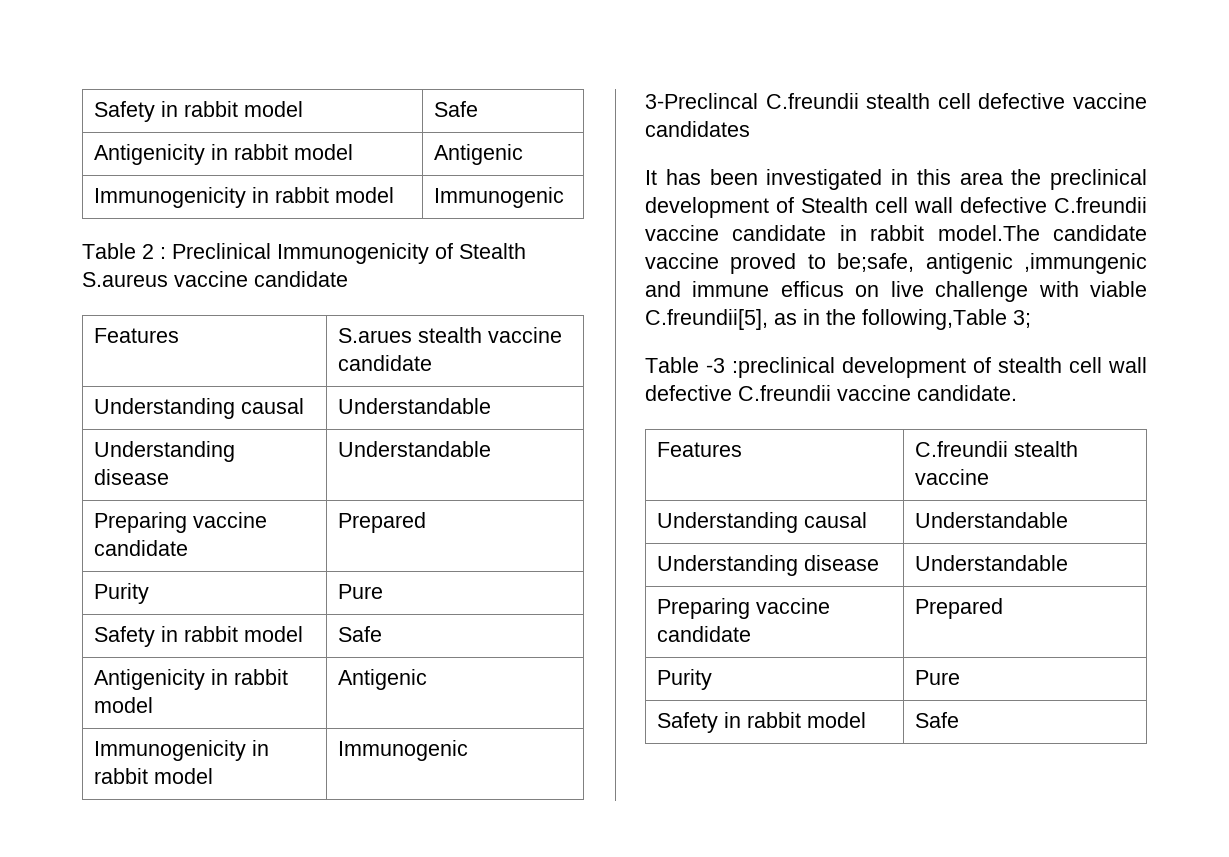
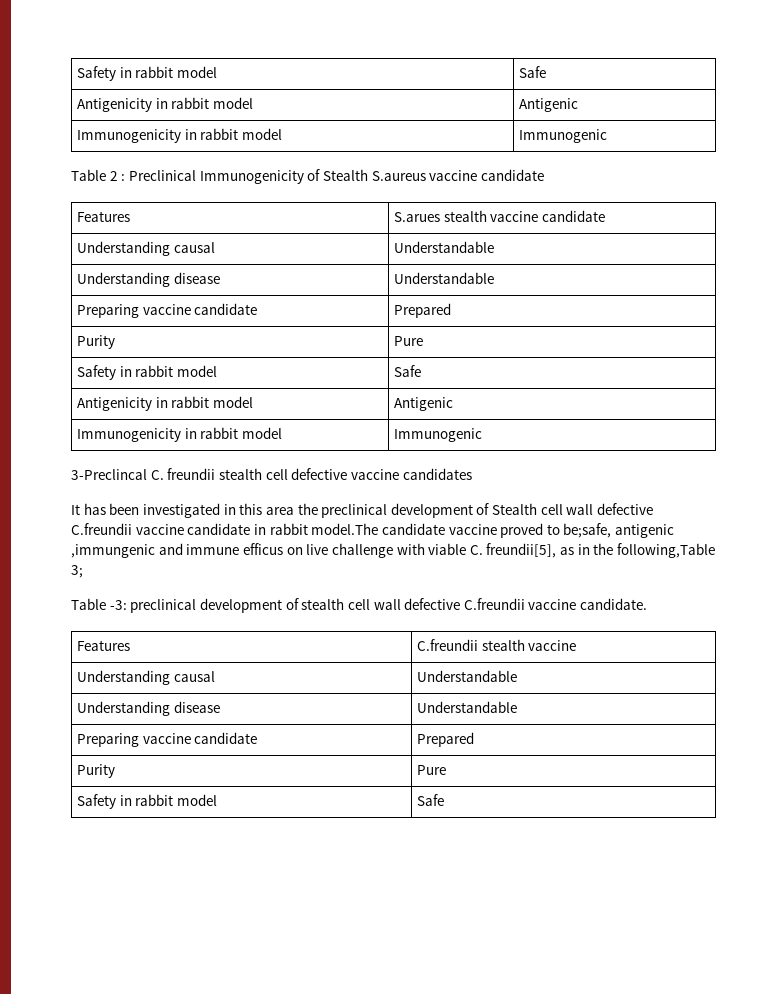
- 3-Preclincal C.freundii stealth cell defective vaccine candidates
+ 3-Preclincal C. freundii stealth cell defective vaccine candidates
- It has been investigated in this area the preclinical development of Stealth cell wall defective C.freundii vaccine candidate in rabbit model.The candidate vaccine proved to be;safe, antigenic ,immungenic and immune efficus on live challenge with viable C.freundii[5], as in the following,Table 3;
+ It has been investigated in this area the preclinical development of Stealth cell wall defective C.freundii vaccine candidate in rabbit model.The candidate vaccine proved to be;safe, antigenic ,immungenic and immune efficus on live challenge with viable C. freundii[5], as in the following,Table 3;
- Table -3 :preclinical development of stealth cell wall defective C.freundii vaccine candidate.
+ Table -3: preclinical development of stealth cell wall defective C.freundii vaccine candidate.

